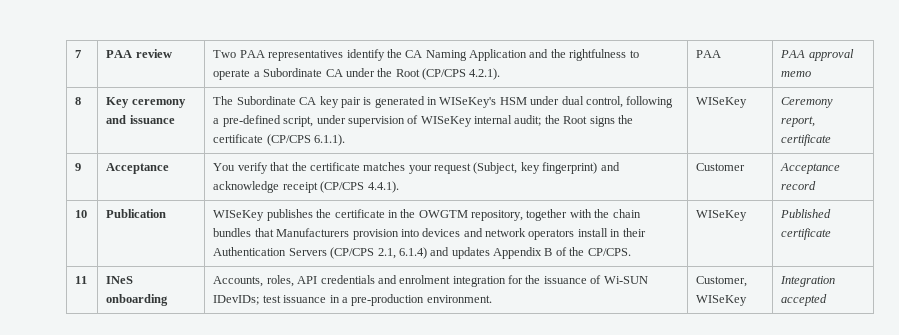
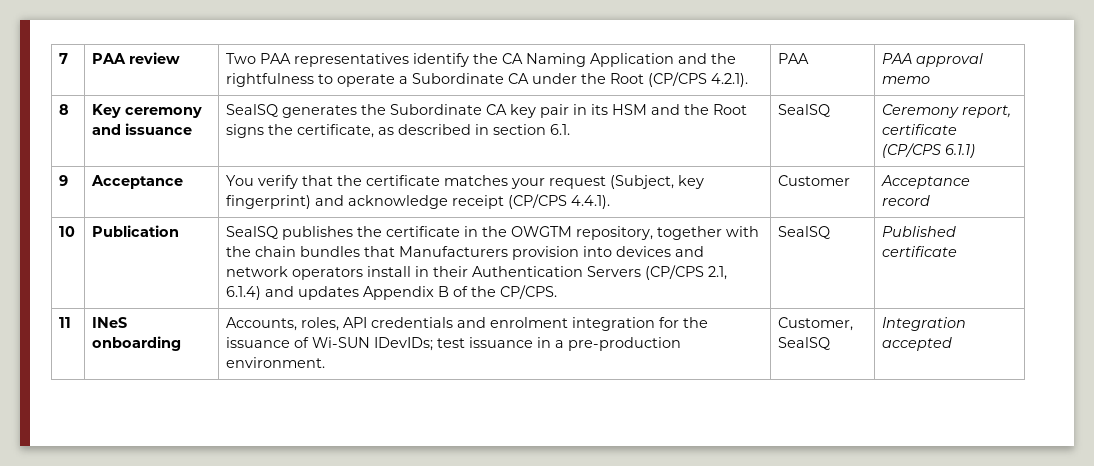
- 8 | Key ceremony and issuance | The Subordinate CA key pair is generated in WISeKey's HSM under dual control, following a pre-defined script, under supervision of WISeKey internal audit; the Root signs the certificate (CP/CPS 6.1.1). | WISeKey | Ceremony report, certificate
+ 8 | Key ceremony and issuance | SealSQ generates the Subordinate CA key pair in its HSM and the Root signs the certificate, as described in section 6.1. | SealSQ | Ceremony report, certificate (CP/CPS 6.1.1)
- WISeKey publishes the certificate in the OWGTM repository, together with the chain bundles that Manufacturers provision into devices and network operators install in their Authentication Servers (CP/CPS 2.1, 6.1.4) and updates Appendix B of the CP/CPS. | WISeKey
+ SealSQ publishes the certificate in the OWGTM repository, together with the chain bundles that Manufacturers provision into devices and network operators install in their Authentication Servers (CP/CPS 2.1, 6.1.4) and updates Appendix B of the CP/CPS. | SealSQ
- 11 | INeS onboarding | Accounts, roles, API credentials and enrolment integration for the issuance of Wi-SUN IDevIDs; test issuance in a pre-production environment. | Customer, WISeKey | Integration accepted
+ 11 | INeS onboarding | Accounts, roles, API credentials and enrolment integration for the issuance of Wi-SUN IDevIDs; test issuance in a pre-production environment. | Customer, SealSQ | Integration accepted

